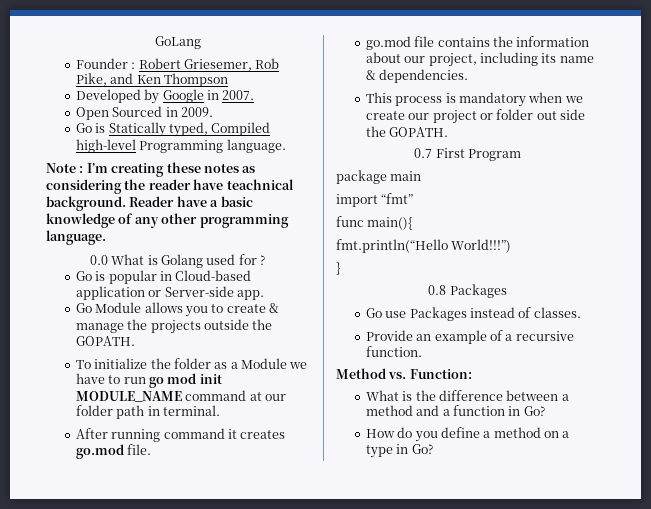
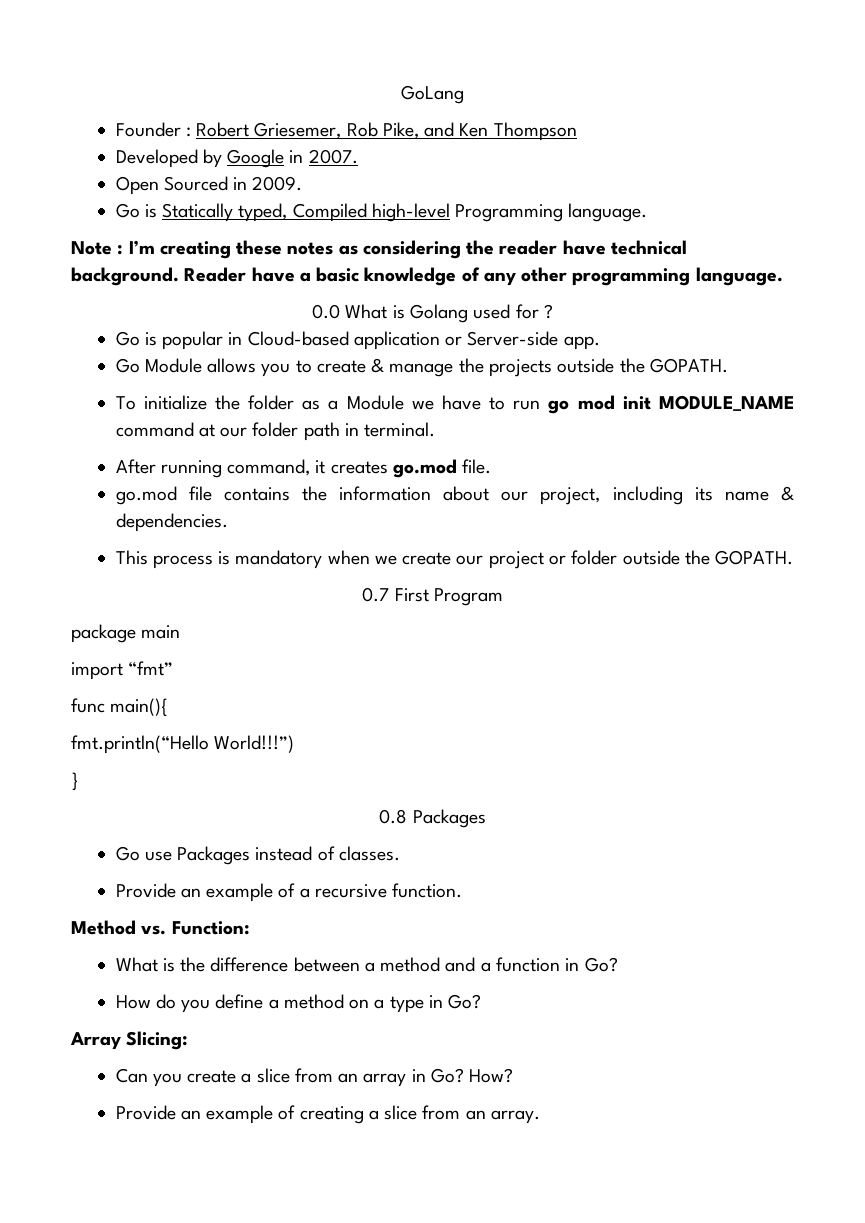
- Note : I’m creating these notes as considering the reader have teachnical background.
+ Note : I’m creating these notes as considering the reader have technical background.
- After running command it creates go.mod file.
+ After running command, it creates go.mod file.
- This process is mandatory when we create our project or folder out side the GOPATH.
+ This process is mandatory when we create our project or folder outside the GOPATH.
+ Array Slicing:
+ Can you create a slice from an array in Go? How?
+ Provide an example of creating a slice from an array.

